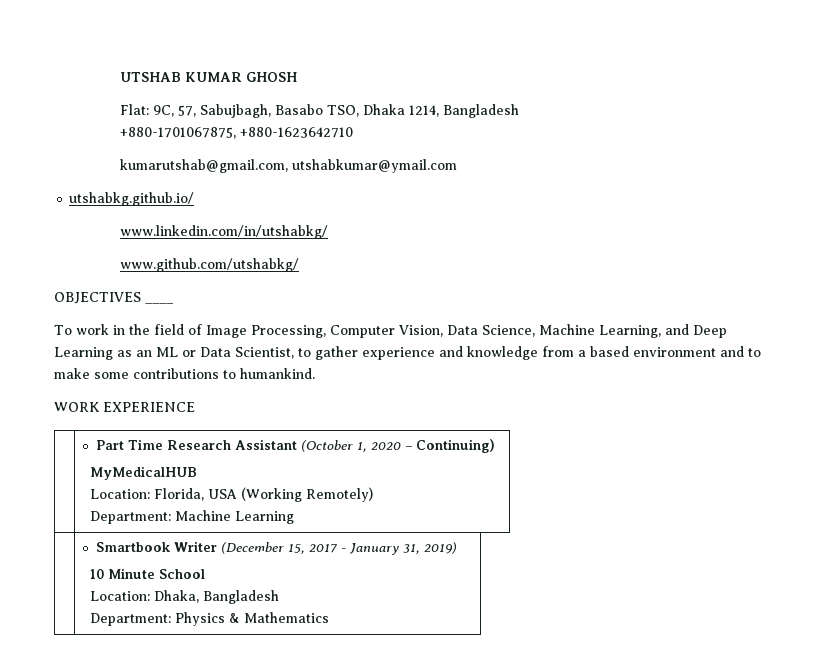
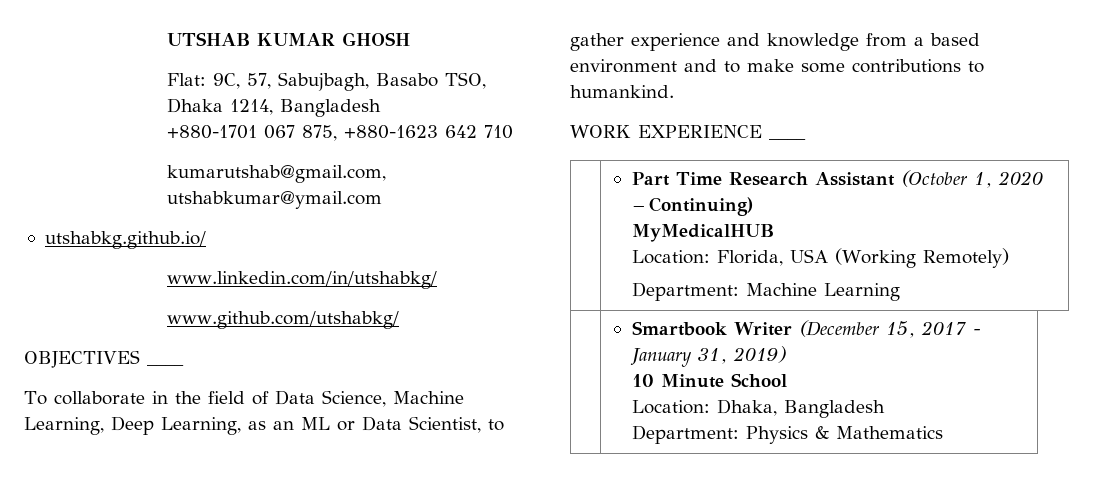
- +880-1701067875, +880-1623642710
+ +880-1701 067 875, +880-1623 642 710
- To work in the field of Image Processing, Computer Vision, Data Science, Machine Learning, and Deep Learning as an ML or Data Scientist, to gather experience and knowledge from a based environment and to make some contributions to humankind.
+ To collaborate in the field of Data Science, Machine Learning, Deep Learning, as an ML or Data Scientist, to gather experience and knowledge from a based environment and to make some contributions to humankind.
- WORK EXPERIENCE
+ WORK EXPERIENCE ____

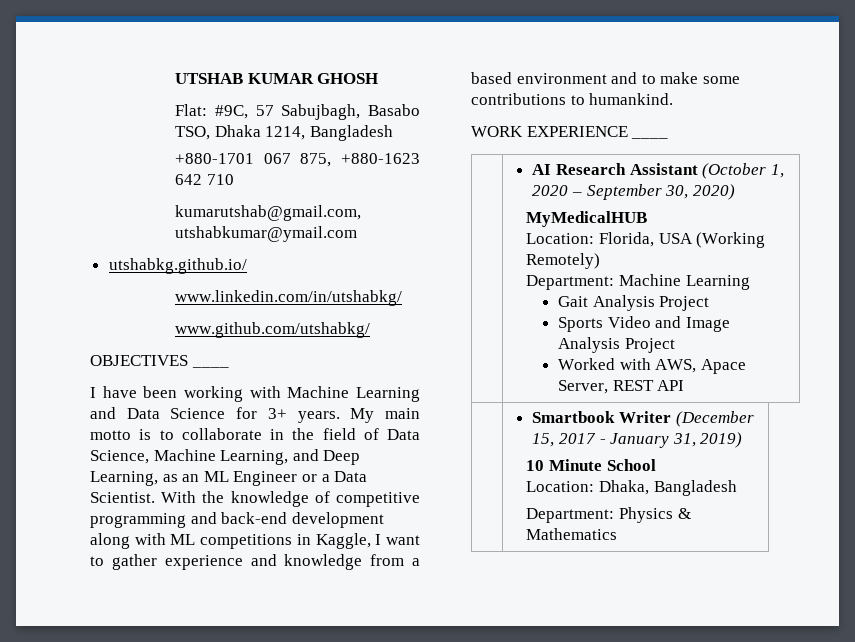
- Flat: 9C, 57, Sabujbagh, Basabo TSO, Dhaka 1214, Bangladesh
+ Flat: #9C, 57 Sabujbagh, Basabo TSO, Dhaka 1214, Bangladesh
- To collaborate in the field of Data Science, Machine Learning, Deep Learning, as an ML or Data Scientist, to gather experience and knowledge from a based environment and to make some contributions to humankind.
+ I have been working with Machine Learning and Data Science for 3+ years. My main motto is to collaborate in the field of Data Science, Machine Learning, and Deep Learning, as an ML Engineer or a Data Scientist. With the knowledge of competitive programming and back-end development along with ML competitions in Kaggle, I want to gather experience and knowledge from a based environment and to make some contributions to humankind.
- | Part Time Research Assistant (October 1, 2020 – Continuing)
+ | AI Research Assistant (October 1, 2020 – September 30, 2020)
  MyMedicalHUB
  Location: Florida, USA (Working Remotely)
  Department: Machine Learning
+ Gait Analysis Project
+ Sports Video and Image Analysis Project
+ Worked with AWS, Apace Server, REST API

